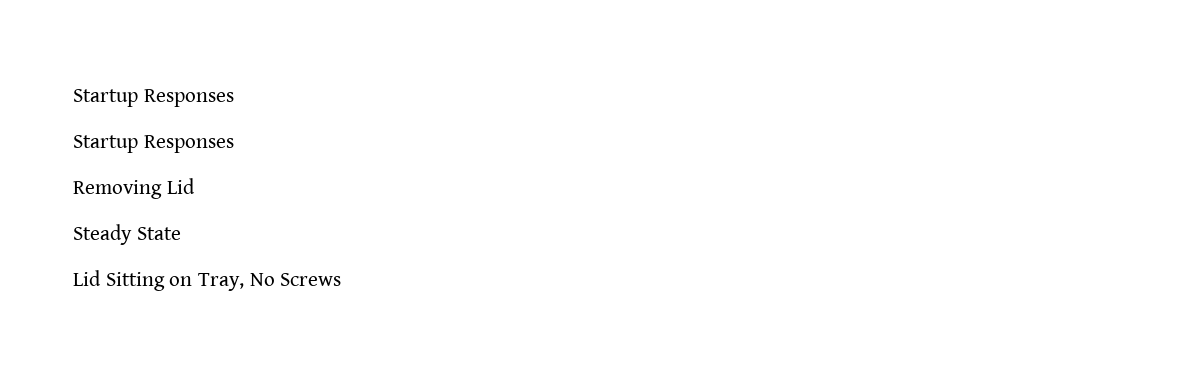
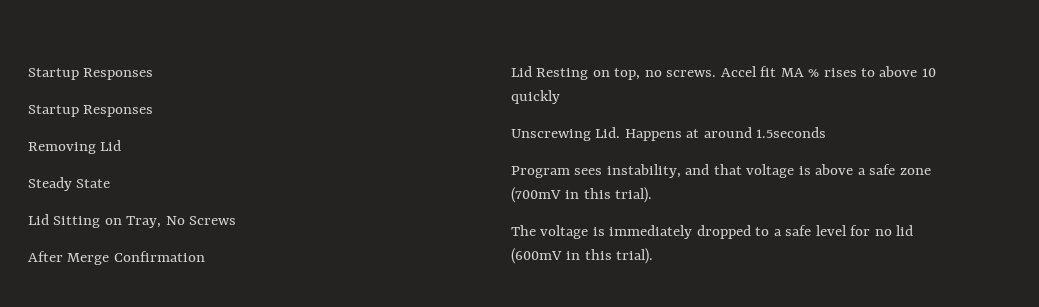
+ After Merge Confirmation
+ Lid Resting on top, no screws. Accel fit MA % rises to above 10 quickly
+ Unscrewing Lid. Happens at around 1.5seconds
+ Program sees instability, and that voltage is above a safe zone (700mV in this trial).
+ The voltage is immediately dropped to a safe level for no lid (600mV in this trial).

